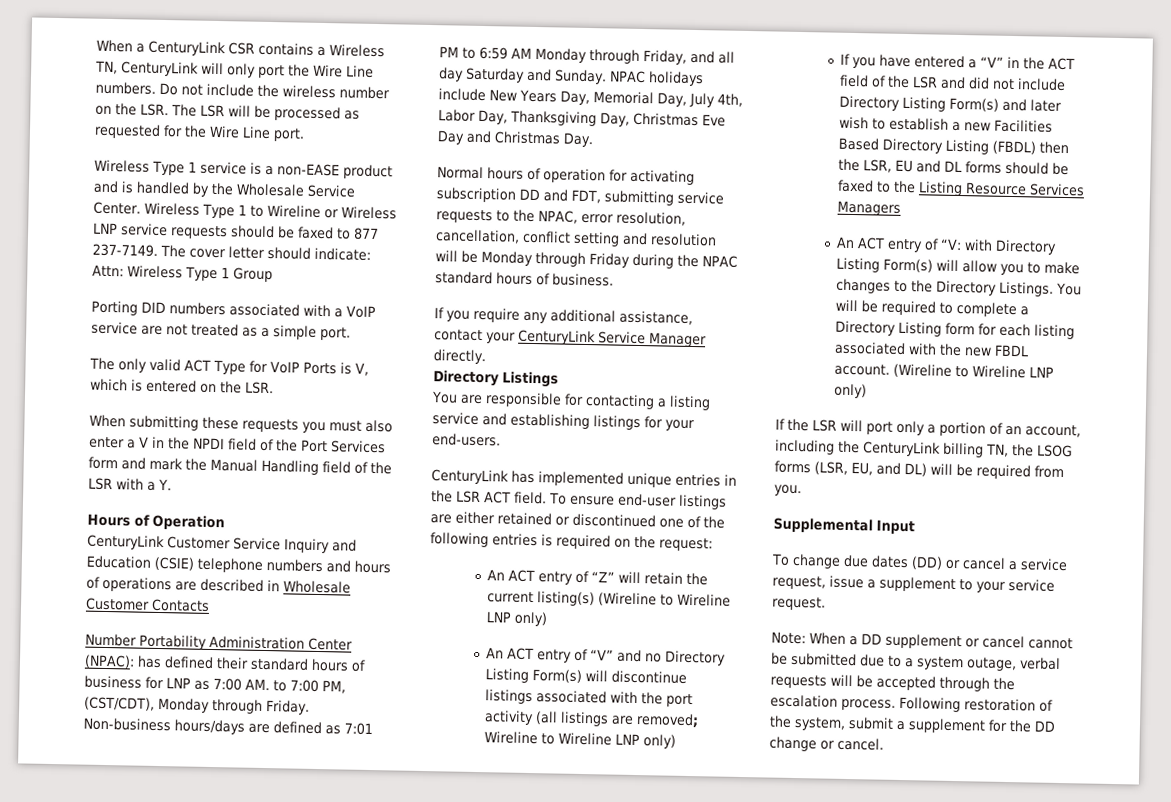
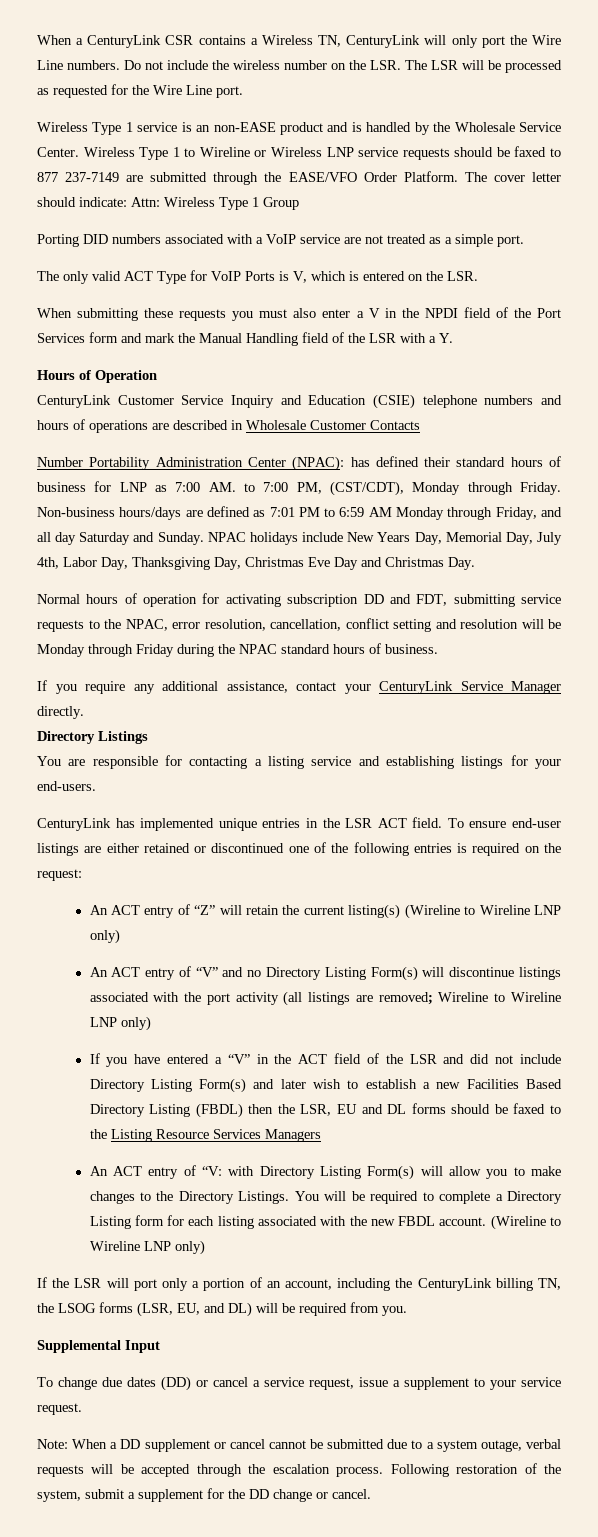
- Wireless Type 1 service is a non-EASE product and is handled by the Wholesale Service Center.
+ Wireless Type 1 service is an non-EASE product and is handled by the Wholesale Service Center.
- Wireless Type 1 to Wireline or Wireless LNP service requests should be faxed to 877 237-7149.
+ Wireless Type 1 to Wireline or Wireless LNP service requests should be faxed to 877 237-7149 are submitted through the EASE/VFO Order Platform.

